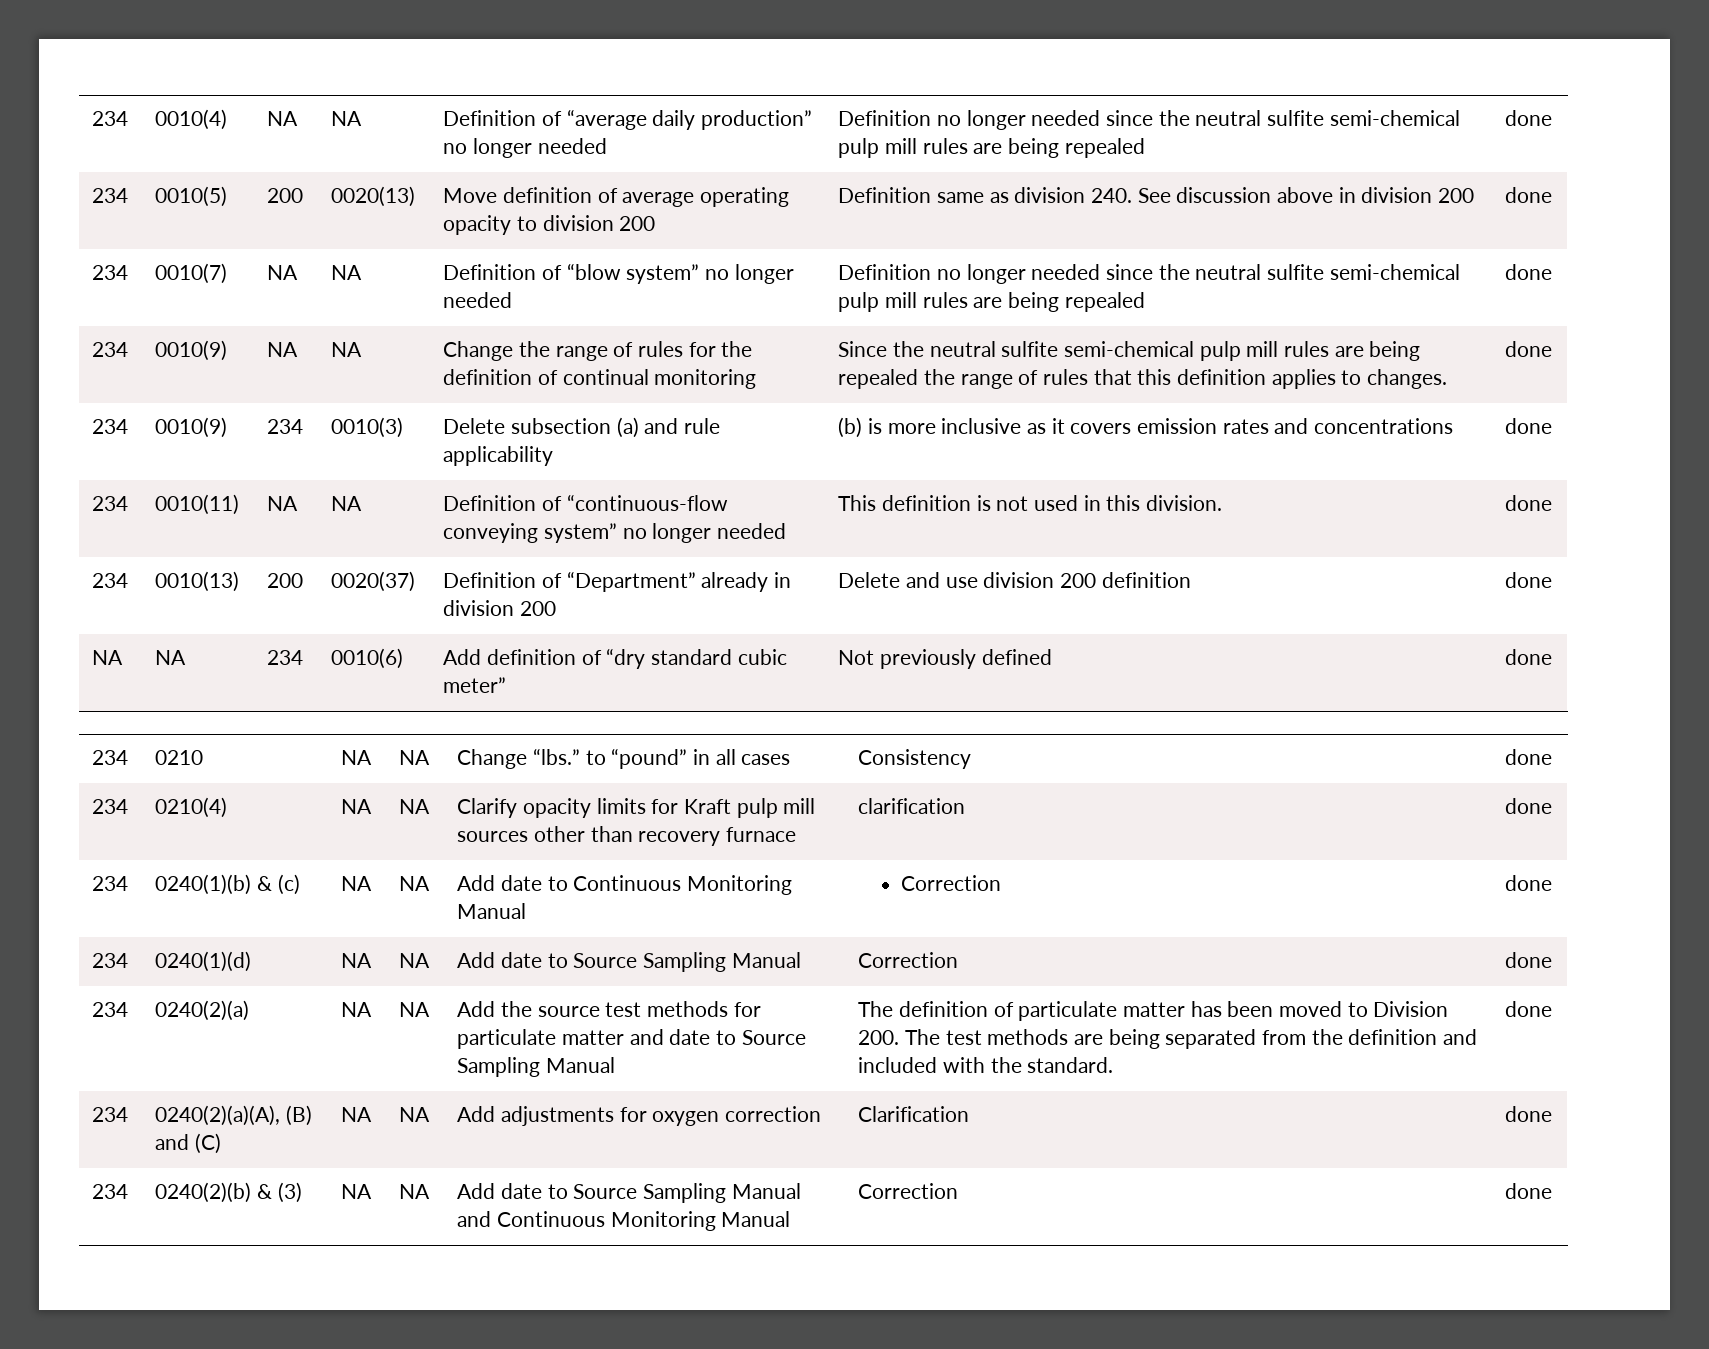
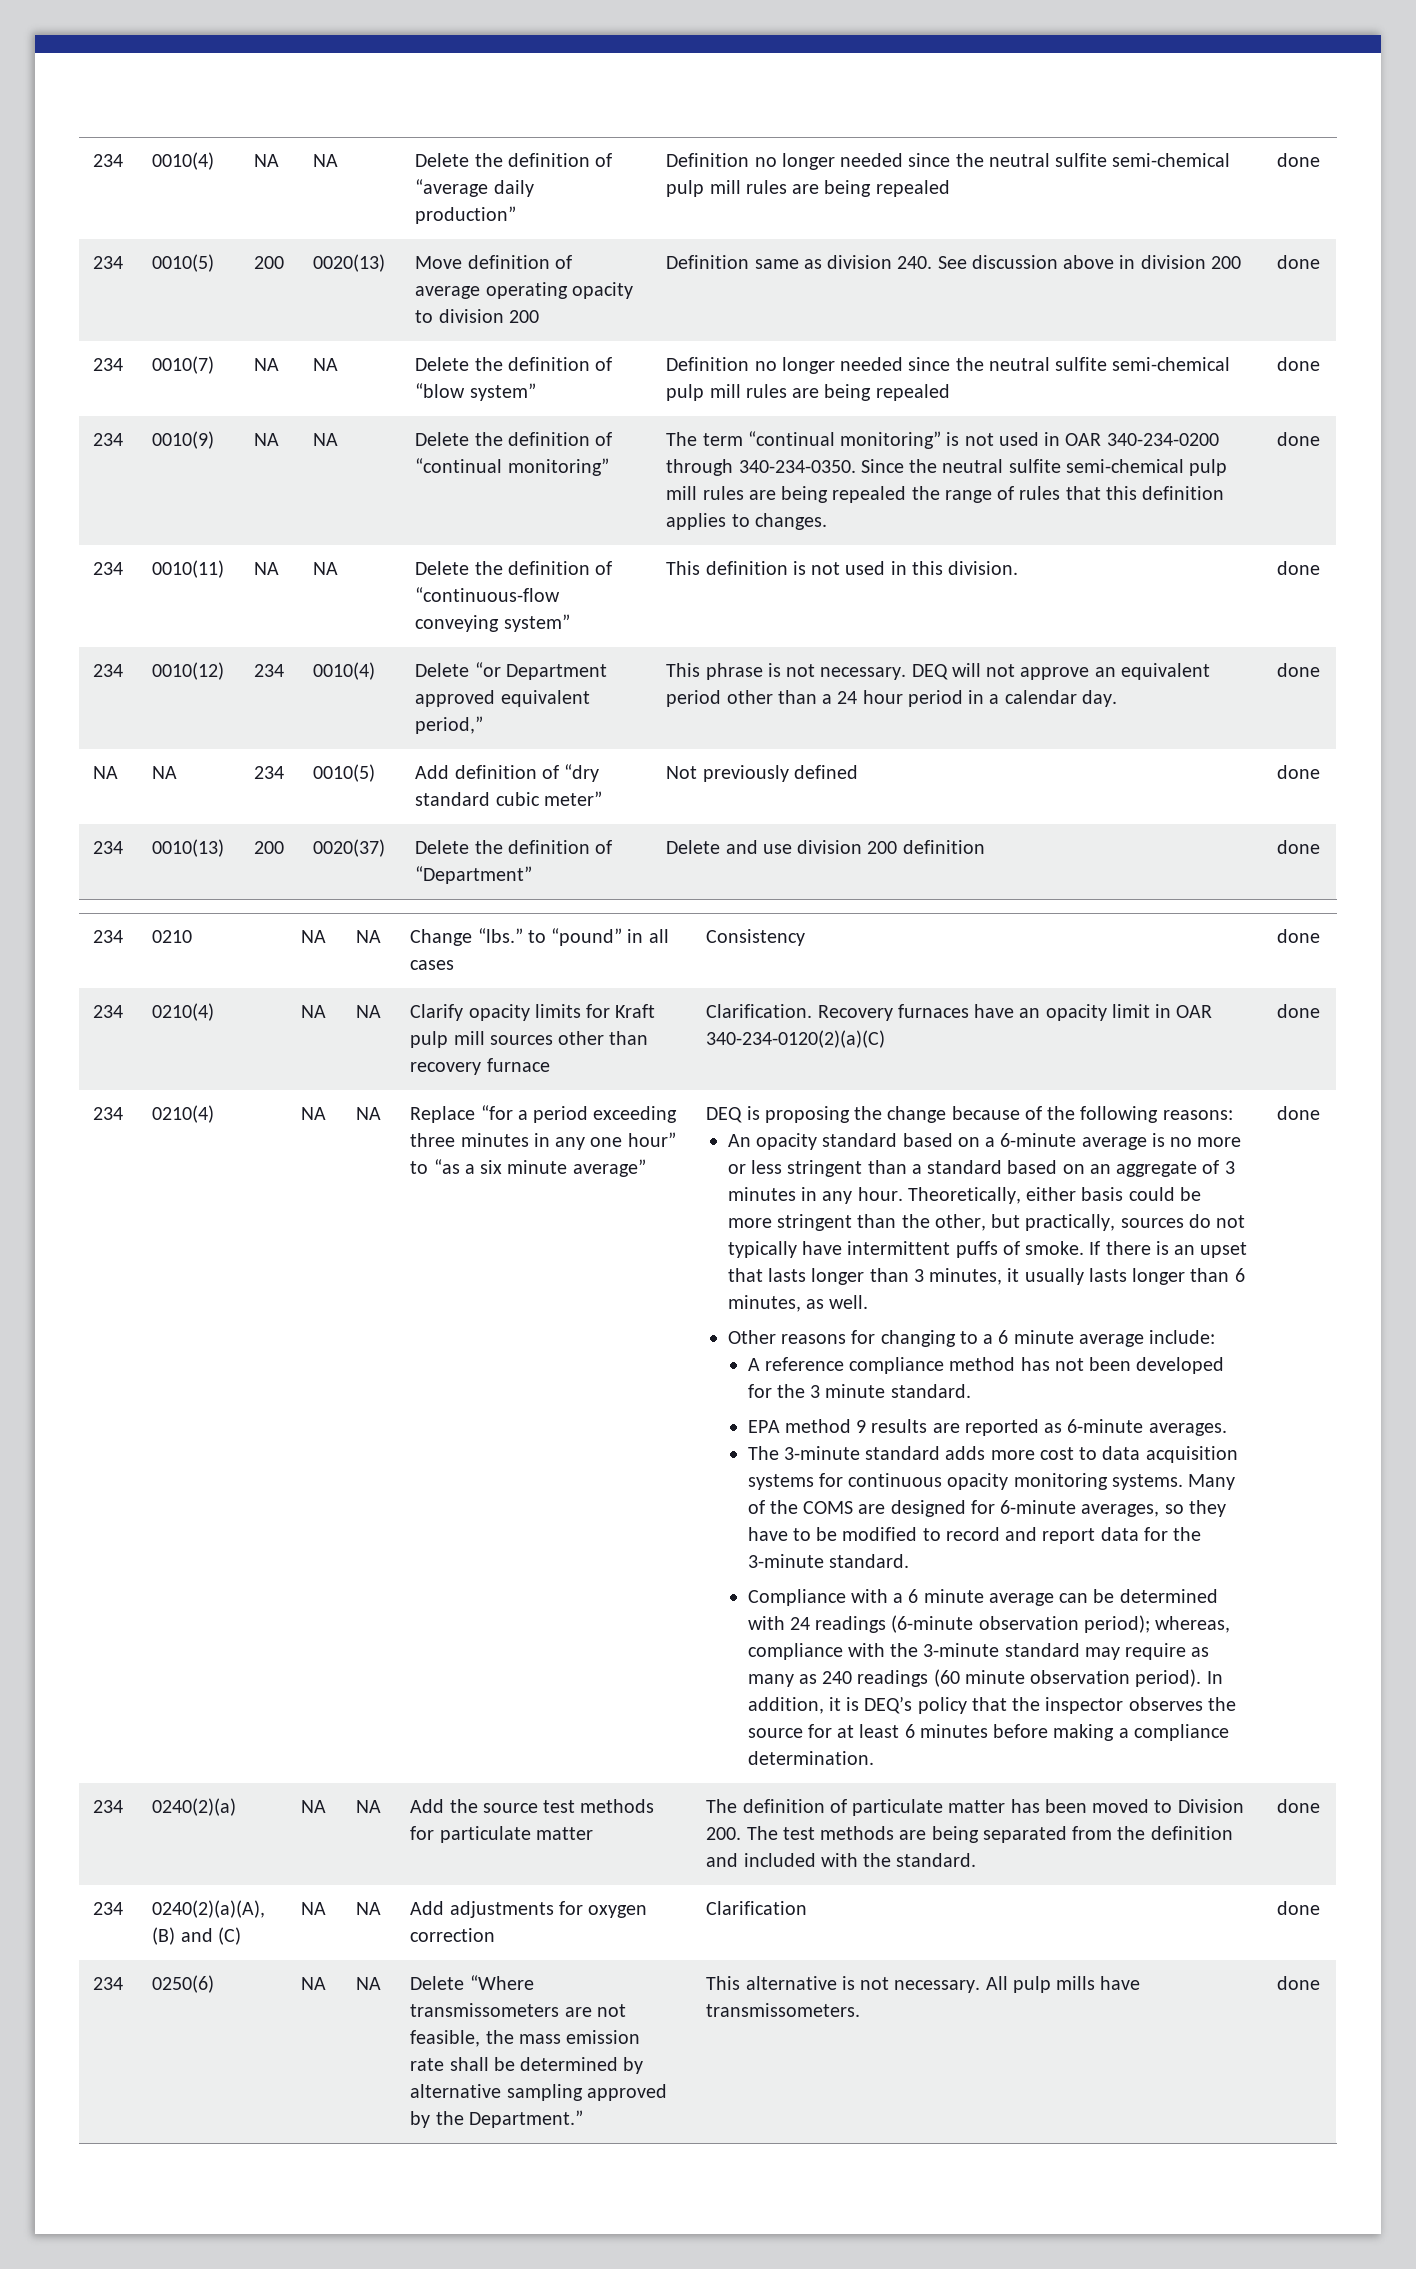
- 234 | 0010(4) | NA | NA | Definition of “average daily production” no longer needed | Definition no longer needed since the neutral sulfite semi-chemical pulp mill rules are being repealed | done
+ 234 | 0010(4) | NA | NA | Delete the definition of “average daily production” | Definition no longer needed since the neutral sulfite semi-chemical pulp mill rules are being repealed | done
- 234 | 0010(7) | NA | NA | Definition of “blow system” no longer needed | Definition no longer needed since the neutral sulfite semi-chemical pulp mill rules are being repealed | done
+ 234 | 0010(7) | NA | NA | Delete the definition of “blow system” | Definition no longer needed since the neutral sulfite semi-chemical pulp mill rules are being repealed | done
- Change the range of rules for the definition of continual monitoring | Since the neutral sulfite semi-chemical pulp mill rules are being repealed the range of rules that this definition applies to changes.
+ Delete the definition of “continual monitoring” | The term “continual monitoring” is not used in OAR 340-234-0200 through 340-234-0350. Since the neutral sulfite semi-chemical pulp mill rules are being repealed the range of rules that this definition applies to changes.
- 234 | 0010(9) | 234 | 0010(3) | Delete subsection (a) and rule applicability | (b) is more inclusive as it covers emission rates and concentrations | done
- 234 | 0010(11) | NA | NA | Definition of “continuous-flow conveying system” no longer needed | This definition is not used in this division. | done
+ 234 | 0010(11) | NA | NA | Delete the definition of “continuous-flow conveying system” | This definition is not used in this division. | done
- 234 | 0010(13) | 200 | 0020(37) | Definition of “Department” already in division 200 | Delete and use division 200 definition | done
+ 234 | 0010(12) | 234 | 0010(4) | Delete “or Department approved equivalent period,” | This phrase is not necessary. DEQ will not approve an equivalent period other than a 24 hour period in a calendar day. | done
- NA | NA | 234 | 0010(6) | Add definition of “dry standard cubic meter” | Not previously defined | done
+ NA | NA | 234 | 0010(5) | Add definition of “dry standard cubic meter” | Not previously defined | done
+ 234 | 0010(13) | 200 | 0020(37) | Delete the definition of “Department” | Delete and use division 200 definition | done
- 234 | 0210(4) | NA | NA | Clarify opacity limits for Kraft pulp mill sources other than recovery furnace | clarification | done
- 234 | 0240(1)(b) & (c) | NA | NA | Add date to Continuous Monitoring Manual | Correction | done
- 234 | 0240(1)(d) | NA | NA | Add date to Source Sampling Manual | Correction | done
+ 234 | 0210(4) | NA | NA | Clarify opacity limits for Kraft pulp mill sources other than recovery furnace | Clarification. Recovery furnaces have an opacity limit in OAR 340-234-0120(2)(a)(C) | done
+ 234 | 0210(4) | NA | NA | Replace “for a period exceeding three minutes in any one hour” to “as a six minute average” | DEQ is proposing the change because of the following reasons:
+ An opacity standard based on a 6-minute average is no more or less stringent than a standard based on an aggregate of 3 minutes in any hour. Theoretically, either basis could be more stringent than the other, but practically, sources do not typically have intermittent puffs of smoke. If there is an upset that lasts longer than 3 minutes, it usually lasts longer than 6 minutes, as well.
+ Other reasons for changing to a 6 minute average include:
+ A reference compliance method has not been developed for the 3 minute standard.
+ EPA method 9 results are reported as 6-minute averages.
+ The 3-minute standard adds more cost to data acquisition systems for continuous opacity monitoring systems. Many of the COMS are designed for 6-minute averages, so they have to be modified to record and report data for the 3-minute standard.
+ Compliance with a 6 minute average can be determined with 24 readings (6-minute observation period); whereas, compliance with the 3-minute standard may require as many as 240 readings (60 minute observation period). In addition, it is DEQ’s policy that the inspector observes the source for at least 6 minutes before making a compliance determination. | done
- Add the source test methods for particulate matter and date to Source Sampling Manual
+ Add the source test methods for particulate matter
- 234 | 0240(2)(b) & (3) | NA | NA | Add date to Source Sampling Manual and Continuous Monitoring Manual | Correction | done
+ 234 | 0250(6) | NA | NA | Delete “Where transmissometers are not feasible, the mass emission rate shall be determined by alternative sampling approved by the Department.” | This alternative is not necessary. All pulp mills have transmissometers. | done

